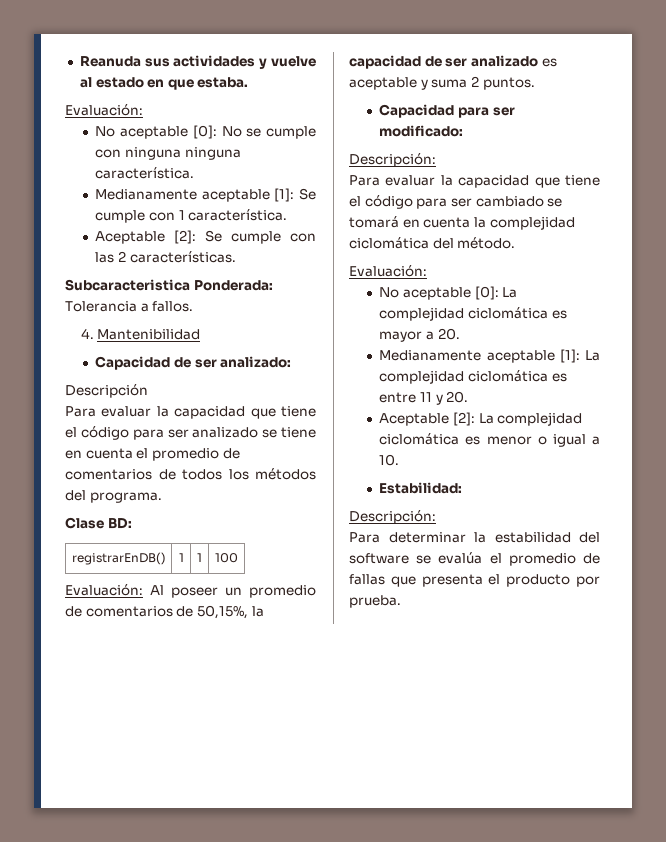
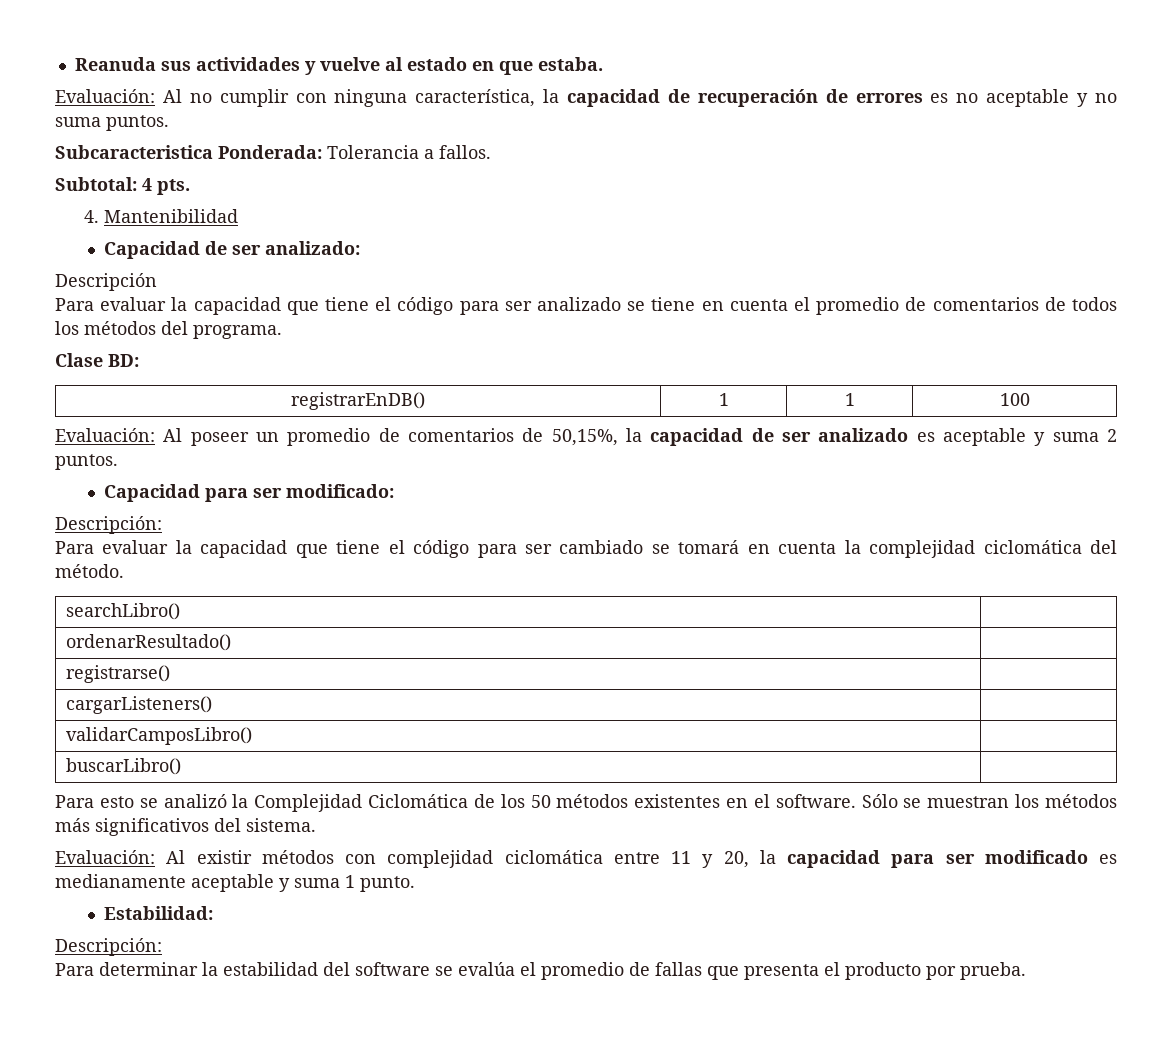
  Reanuda sus actividades y vuelve al estado en que estaba.
- Evaluación:
- No aceptable [0]: No se cumple con ninguna ninguna característica.
- Medianamente aceptable [1]: Se cumple con 1 característica.
- Aceptable [2]: Se cumple con las 2 características.
+ Evaluación: Al no cumplir con ninguna característica, la capacidad de recuperación de errores es no aceptable y no suma puntos.
+ Subtotal: 4 pts.
  Para evaluar la capacidad que tiene el código para ser cambiado se tomará en cuenta la complejidad ciclomática del método.
- Evaluación:
- No aceptable [0]: La complejidad ciclomática es mayor a 20.
- Medianamente aceptable [1]: La complejidad ciclomática es entre 11 y 20.
- Aceptable [2]: La complejidad ciclomática es menor o igual a 10.
+ searchLibro() |
+ ordenarResultado() |
+ registrarse() |
+ cargarListeners() |
+ validarCamposLibro() |
+ buscarLibro() |
+ Para esto se analizó la Complejidad Ciclomática de los 50 métodos existentes en el software. Sólo se muestran los métodos más significativos del sistema.
+ Evaluación: Al existir métodos con complejidad ciclomática entre 11 y 20, la capacidad para ser modificado es medianamente aceptable y suma 1 punto.

